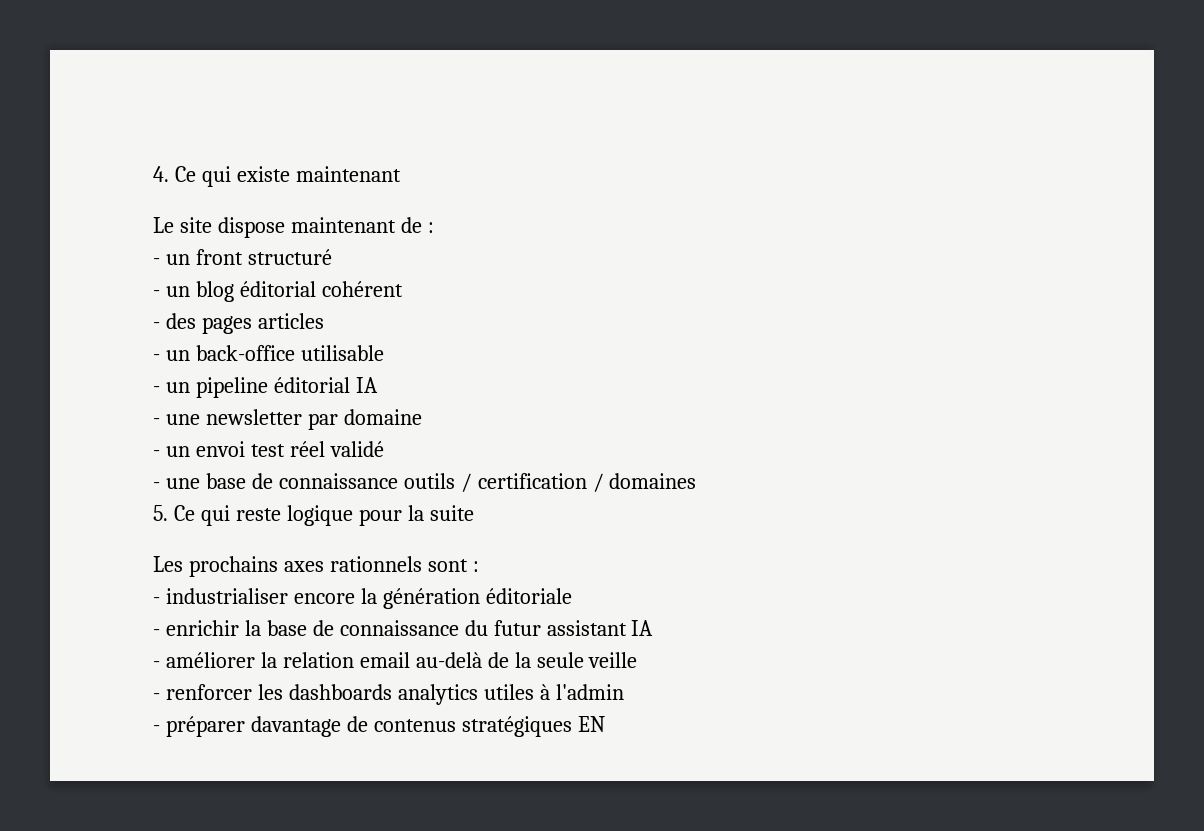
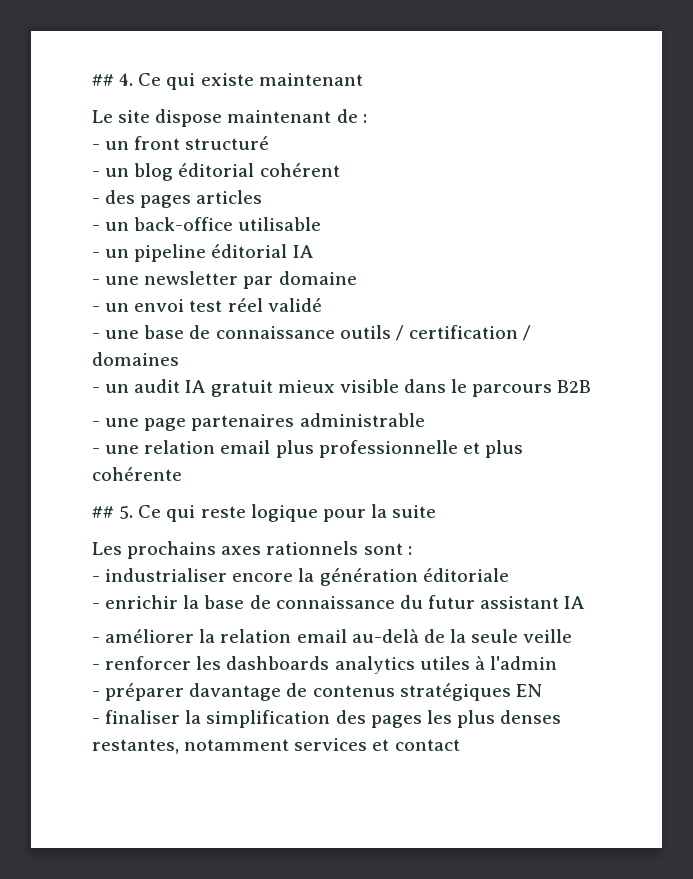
- 4. Ce qui existe maintenant
+ ## 4. Ce qui existe maintenant
- 5. Ce qui reste logique pour la suite
+ - un audit IA gratuit mieux visible dans le parcours B2B
+ - une page partenaires administrable
+ - une relation email plus professionnelle et plus cohérente
+ ## 5. Ce qui reste logique pour la suite
+ - finaliser la simplification des pages les plus denses restantes, notamment services et contact

